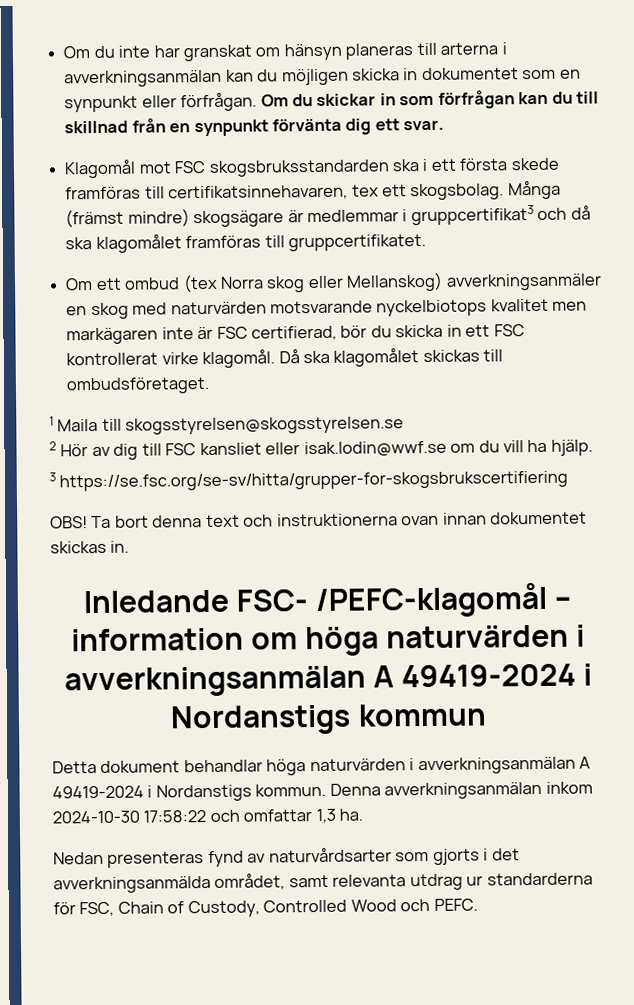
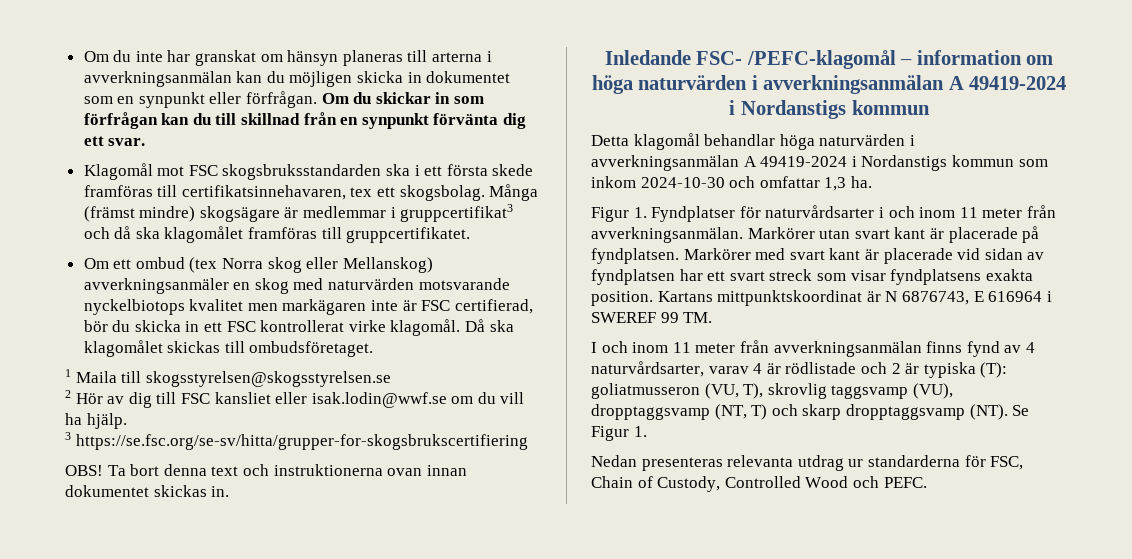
- Detta dokument behandlar höga naturvärden i avverkningsanmälan A 49419-2024 i Nordanstigs kommun. Denna avverkningsanmälan inkom 2024-10-30 17:58:22 och omfattar 1,3 ha.
+ Detta klagomål behandlar höga naturvärden i avverkningsanmälan A 49419-2024 i Nordanstigs kommun som inkom 2024-10-30 och omfattar 1,3 ha.
- Nedan presenteras fynd av naturvårdsarter som gjorts i det avverkningsanmälda området, samt relevanta utdrag ur standarderna för FSC, Chain of Custody, Controlled Wood och PEFC.
+ Figur 1. Fyndplatser för naturvårdsarter i och inom 11 meter från avverkningsanmälan. Markörer utan svart kant är placerade på fyndplatsen. Markörer med svart kant är placerade vid sidan av fyndplatsen har ett svart streck som visar fyndplatsens exakta position. Kartans mittpunktskoordinat är N 6876743, E 616964 i SWEREF 99 TM.
+ I och inom 11 meter från avverkningsanmälan finns fynd av 4 naturvårdsarter, varav 4 är rödlistade och 2 är typiska (T): goliatmusseron (VU, T), skrovlig taggsvamp (VU), dropptaggsvamp (NT, T) och skarp dropptaggsvamp (NT). Se Figur 1.
+ Nedan presenteras relevanta utdrag ur standarderna för FSC, Chain of Custody, Controlled Wood och PEFC.

